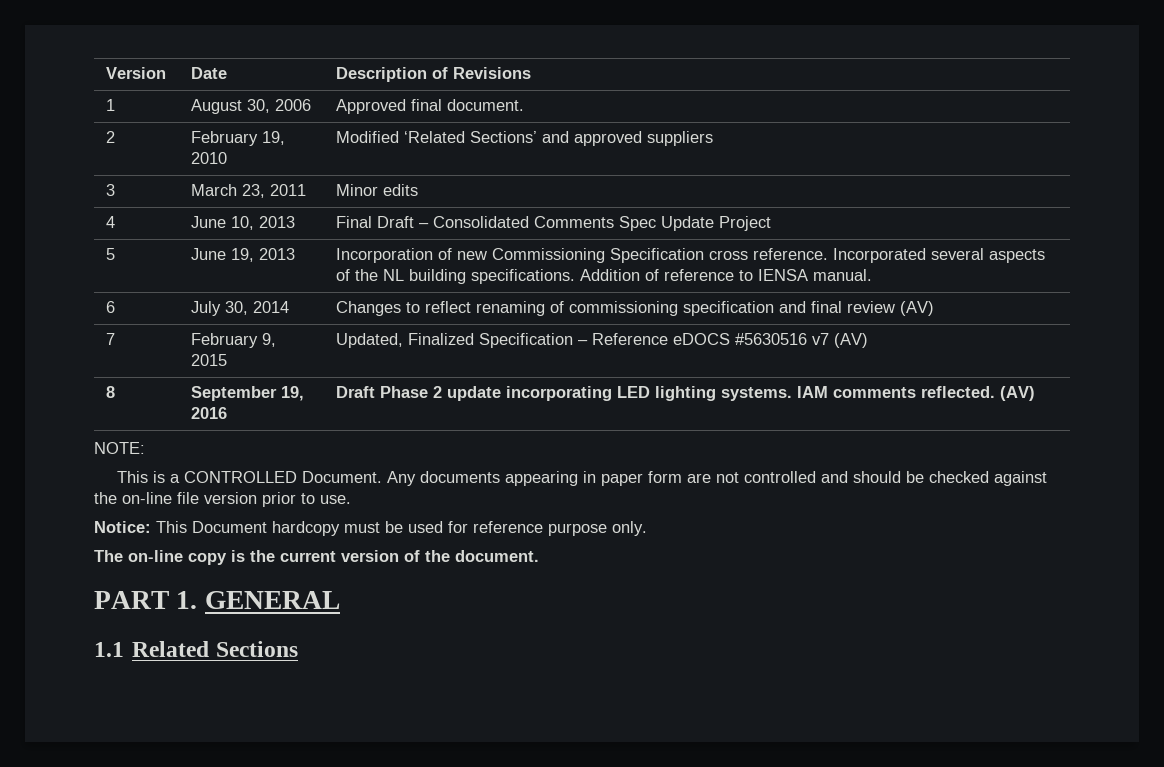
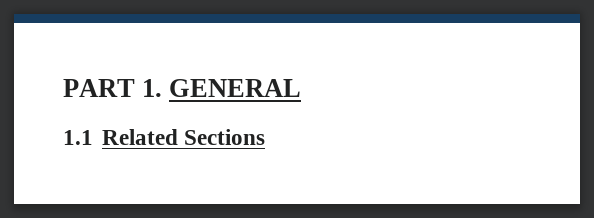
- Version | Date | Description of Revisions
- 1 | August 30, 2006 | Approved final document.
- 2 | February 19, 2010 | Modified ‘Related Sections’ and approved suppliers
- 3 | March 23, 2011 | Minor edits
- 4 | June 10, 2013 | Final Draft – Consolidated Comments Spec Update Project
- 5 | June 19, 2013 | Incorporation of new Commissioning Specification cross reference. Incorporated several aspects of the NL building specifications. Addition of reference to IENSA manual.
- 6 | July 30, 2014 | Changes to reflect renaming of commissioning specification and final review (AV)
- 7 | February 9, 2015 | Updated, Finalized Specification – Reference eDOCS #5630516 v7 (AV)
- 8 | September 19, 2016 | Draft Phase 2 update incorporating LED lighting systems. IAM comments reflected. (AV)
- NOTE:
- This is a CONTROLLED Document. Any documents appearing in paper form are not controlled and should be checked against the on-line file version prior to use.
- Notice: This Document hardcopy must be used for reference purpose only.
- The on-line copy is the current version of the document.

